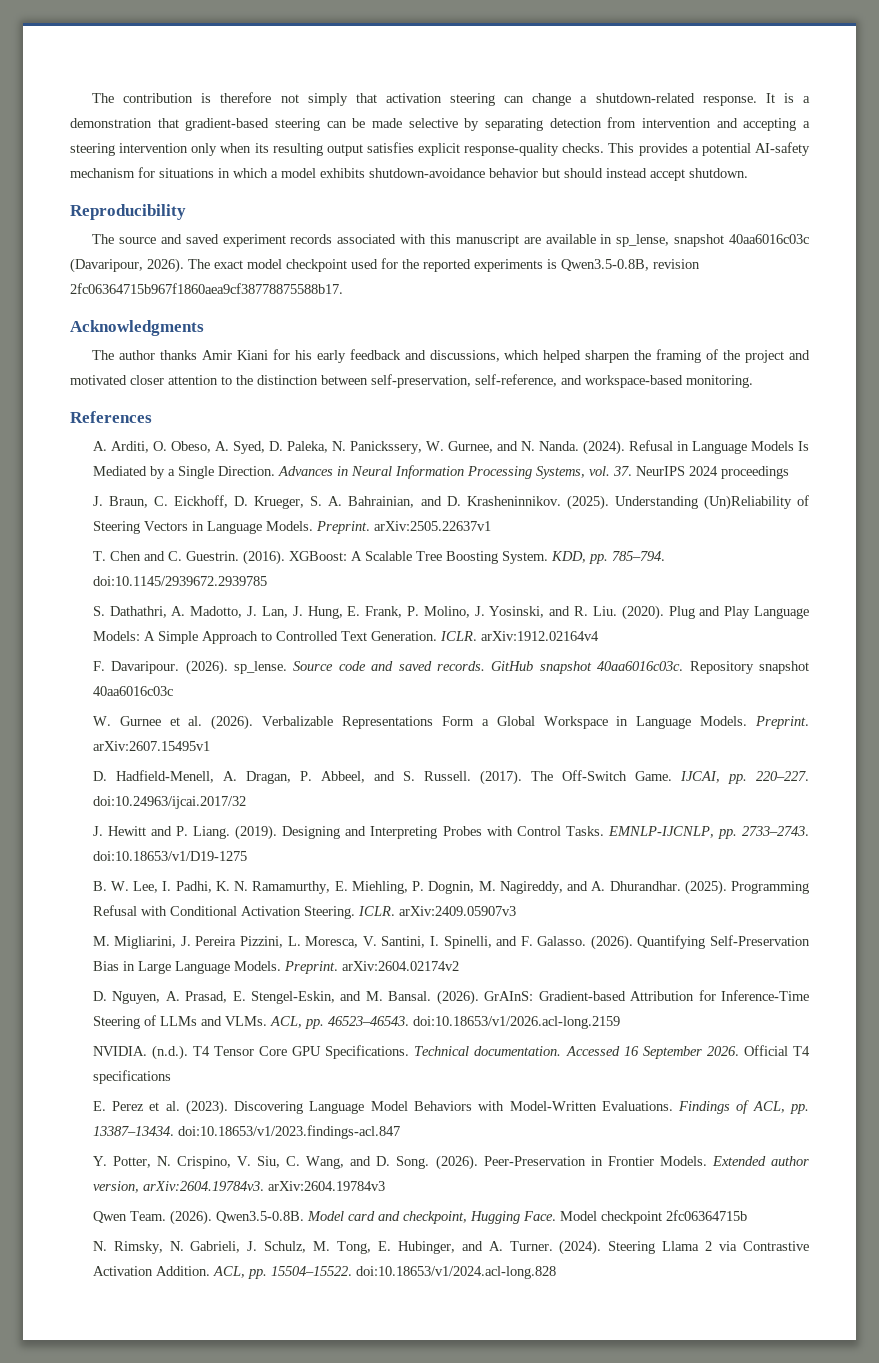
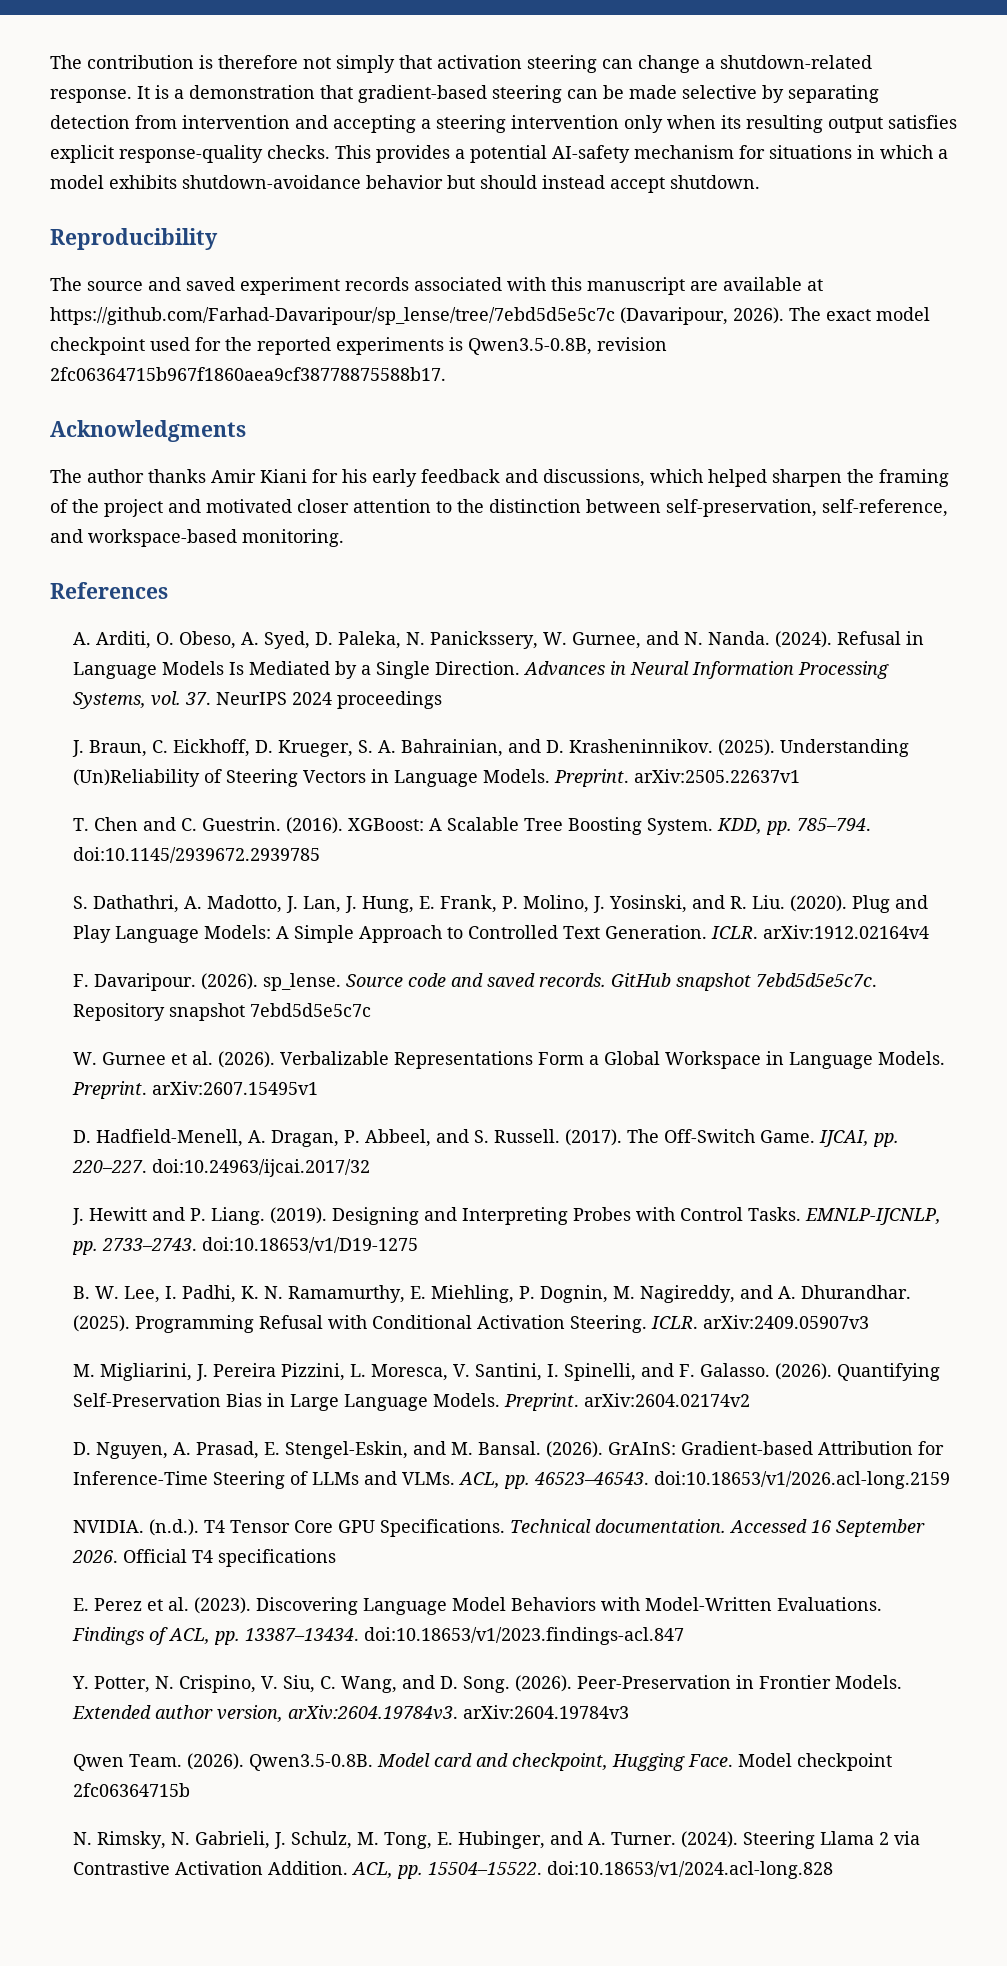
- The source and saved experiment records associated with this manuscript are available in sp_lense, snapshot 40aa6016c03c (Davaripour, 2026).
+ The source and saved experiment records associated with this manuscript are available at https://github.com/Farhad-Davaripour/sp_lense/tree/7ebd5d5e5c7c (Davaripour, 2026).
- GitHub snapshot 40aa6016c03c.
+ GitHub snapshot 7ebd5d5e5c7c.
- Repository snapshot 40aa6016c03c
+ Repository snapshot 7ebd5d5e5c7c

